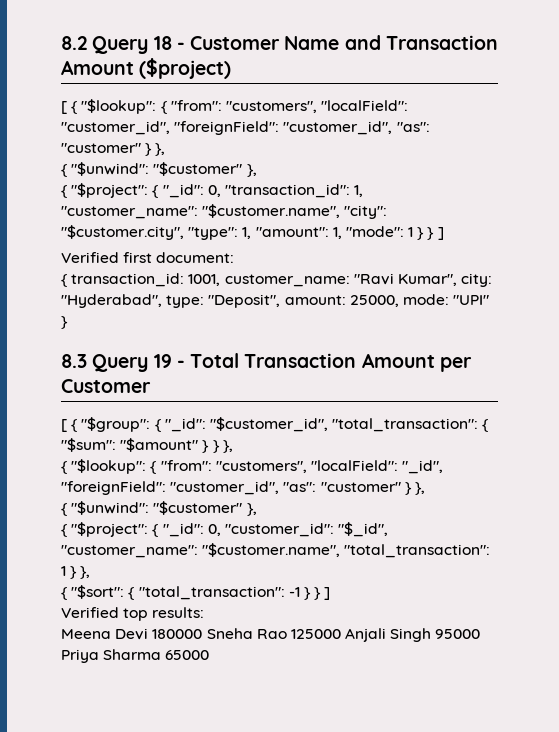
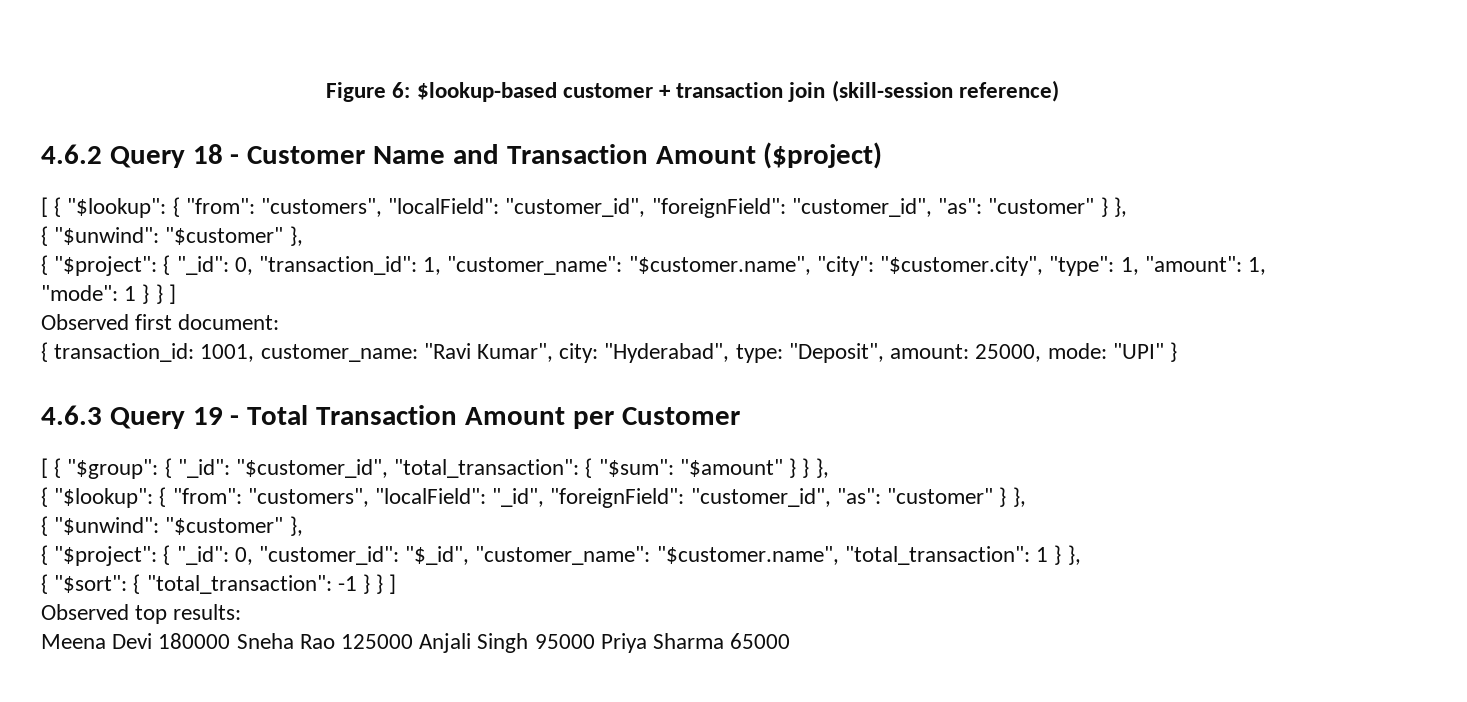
- 8.2 Query 18 - Customer Name and Transaction Amount ($project)
+ Figure 6: $lookup-based customer + transaction join (skill-session reference)
+ 4.6.2 Query 18 - Customer Name and Transaction Amount ($project)
- Verified first document:
+ Observed first document:
- 8.3 Query 19 - Total Transaction Amount per Customer
+ 4.6.3 Query 19 - Total Transaction Amount per Customer
- Verified top results:
+ Observed top results:

